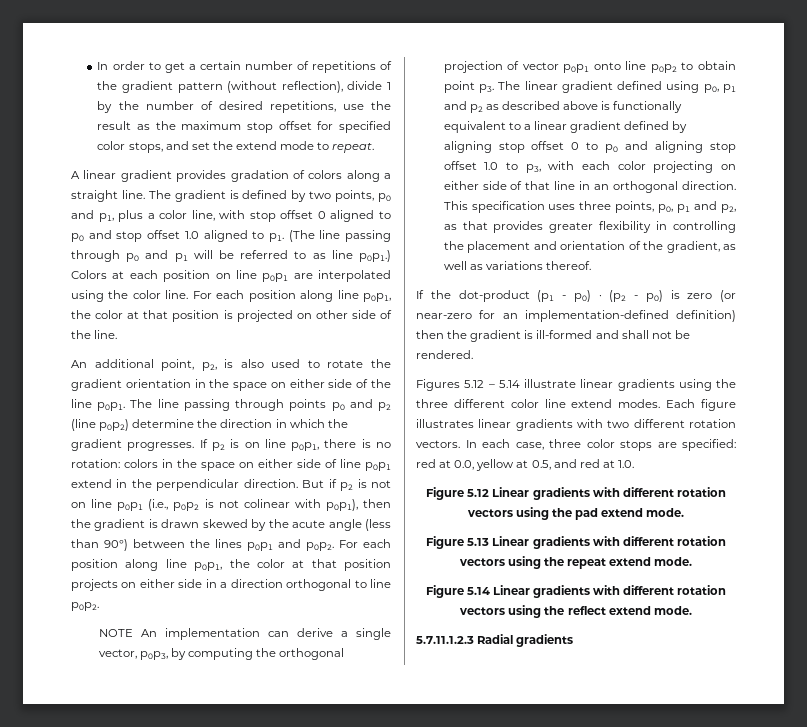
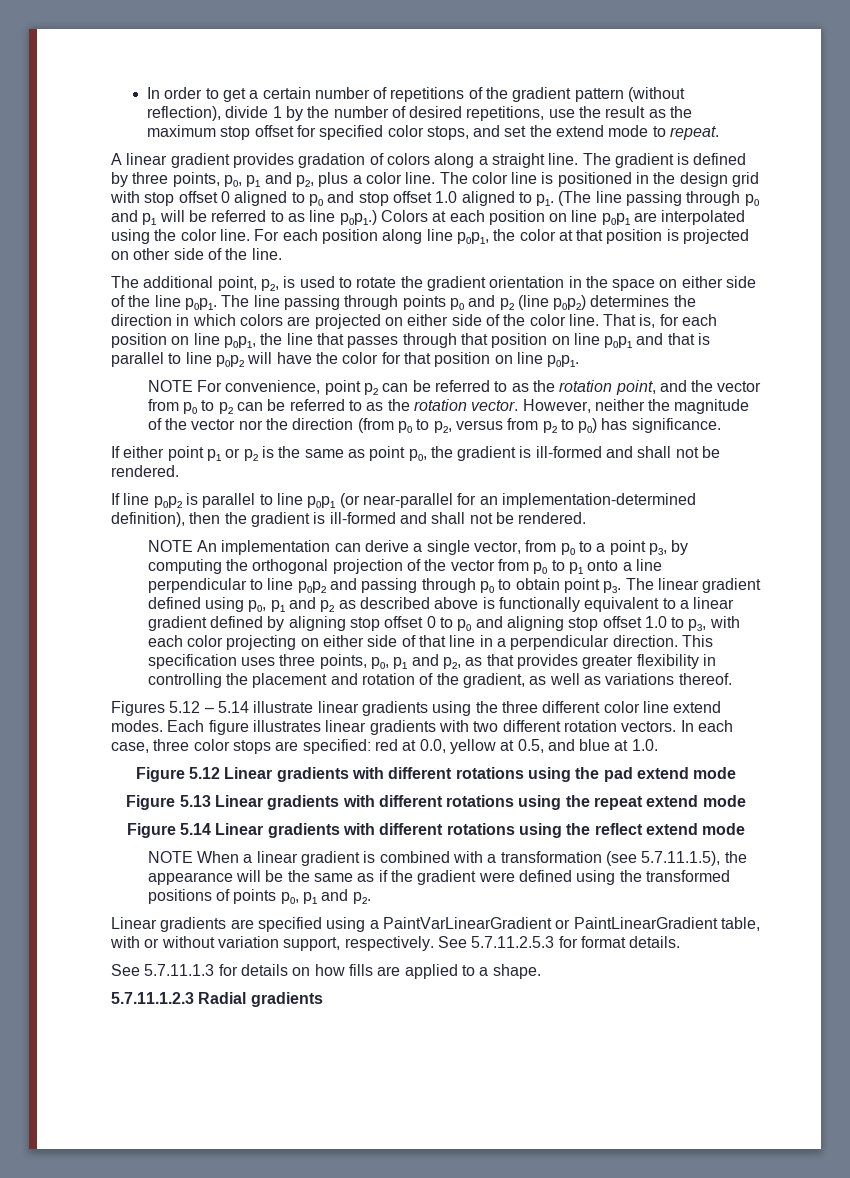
- The gradient is defined by two points, p₀ and p₁, plus a color line, with stop offset 0 aligned to p₀ and stop offset 1.0 aligned to p₁.
+ The gradient is defined by three points, p₀, p₁ and p₂, plus a color line. The color line is positioned in the design grid with stop offset 0 aligned to p₀ and stop offset 1.0 aligned to p₁.
- An additional point, p₂, is also used to rotate the gradient orientation in the space on either side of the line p₀p₁.
+ The additional point, p₂, is used to rotate the gradient orientation in the space on either side of the line p₀p₁.
- The line passing through points p₀ and p₂ (line p₀p₂) determine the direction in which the gradient progresses. If p₂ is on line p₀p₁, there is no rotation: colors in the space on either side of line p₀p₁ extend in the perpendicular direction. But if p₂ is not on line p₀p₁ (i.e., p₀p₂ is not colinear with p₀p₁), then the gradient is drawn skewed by the acute angle (less than 90°) between the lines p₀p₁ and p₀p₂. For each position along line p₀p₁, the color at that position projects on either side in a direction orthogonal to line p₀p₂.
+ The line passing through points p₀ and p₂ (line p₀p₂) determines the direction in which colors are projected on either side of the color line. That is, for each position on line p₀p₁, the line that passes through that position on line p₀p₁ and that is parallel to line p₀p₂ will have the color for that position on line p₀p₁.
+ NOTE For convenience, point p₂ can be referred to as the rotation point, and the vector from p₀ to p₂ can be referred to as the rotation vector. However, neither the magnitude of the vector nor the direction (from p₀ to p₂, versus from p₂ to p₀) has significance.
+ If either point p₁ or p₂ is the same as point p₀, the gradient is ill-formed and shall not be rendered.
+ If line p₀p₂ is parallel to line p₀p₁ (or near-parallel for an implementation-determined definition), then the gradient is ill-formed and shall not be rendered.
- NOTE An implementation can derive a single vector, p₀p₃, by computing the orthogonal projection of vector p₀p₁ onto line p₀p₂ to obtain point p₃.
+ NOTE An implementation can derive a single vector, from p₀ to a point p₃, by computing the orthogonal projection of the vector from p₀ to p₁ onto a line perpendicular to line p₀p₂ and passing through p₀ to obtain point p₃.
- The linear gradient defined using p₀, p₁ and p₂ as described above is functionally equivalent to a linear gradient defined by aligning stop offset 0 to p₀ and aligning stop offset 1.0 to p₃, with each color projecting on either side of that line in an orthogonal direction.
+ The linear gradient defined using p₀, p₁ and p₂ as described above is functionally equivalent to a linear gradient defined by aligning stop offset 0 to p₀ and aligning stop offset 1.0 to p₃, with each color projecting on either side of that line in a perpendicular direction.
- This specification uses three points, p₀, p₁ and p₂, as that provides greater flexibility in controlling the placement and orientation of the gradient, as well as variations thereof.
+ This specification uses three points, p₀, p₁ and p₂, as that provides greater flexibility in controlling the placement and rotation of the gradient, as well as variations thereof.
- If the dot-product (p₁ - p₀) · (p₂ - p₀) is zero (or near-zero for an implementation-defined definition) then the gradient is ill-formed and shall not be rendered.
- In each case, three color stops are specified: red at 0.0, yellow at 0.5, and red at 1.0.
+ In each case, three color stops are specified: red at 0.0, yellow at 0.5, and blue at 1.0.
- Figure 5.12 Linear gradients with different rotation vectors using the pad extend mode.
+ Figure 5.12 Linear gradients with different rotations using the pad extend mode
- Figure 5.13 Linear gradients with different rotation vectors using the repeat extend mode.
+ Figure 5.13 Linear gradients with different rotations using the repeat extend mode
- Figure 5.14 Linear gradients with different rotation vectors using the reflect extend mode.
+ Figure 5.14 Linear gradients with different rotations using the reflect extend mode
+ NOTE When a linear gradient is combined with a transformation (see 5.7.11.1.5), the appearance will be the same as if the gradient were defined using the transformed positions of points p₀, p₁ and p₂.
+ Linear gradients are specified using a PaintVarLinearGradient or PaintLinearGradient table, with or without variation support, respectively. See 5.7.11.2.5.3 for format details.
+ See 5.7.11.1.3 for details on how fills are applied to a shape.

